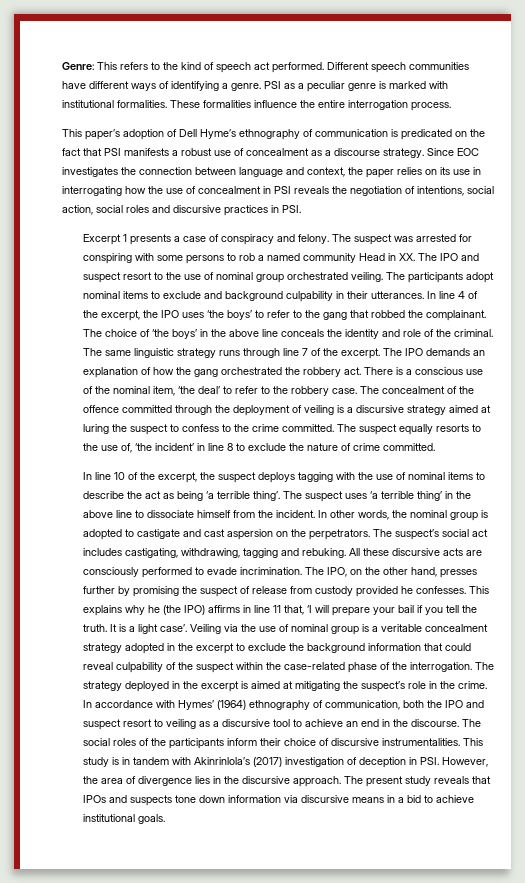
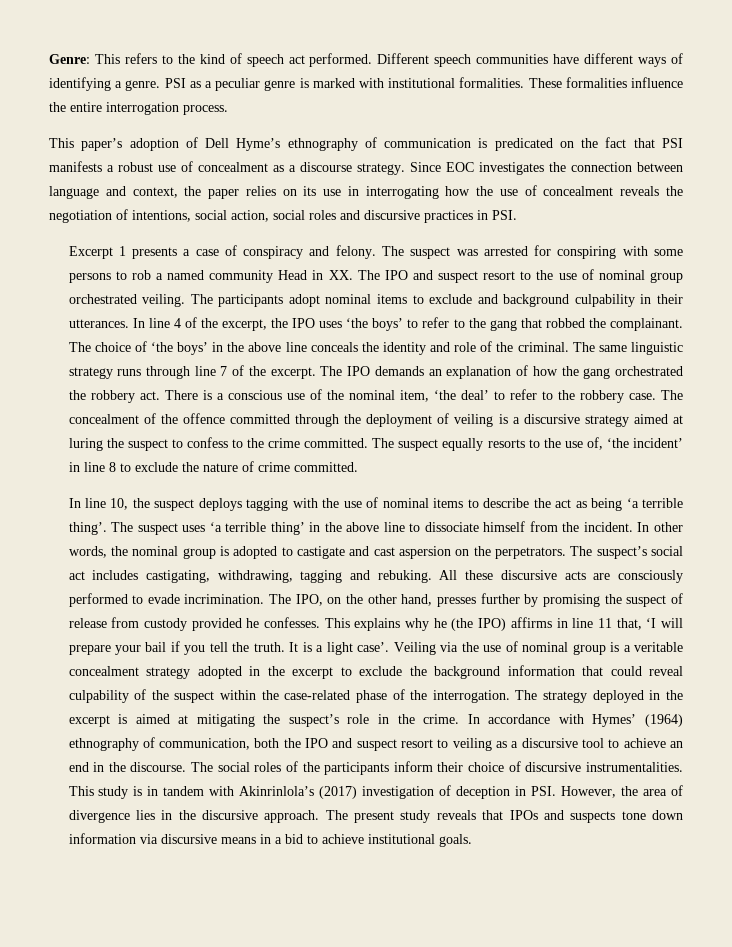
- Since EOC investigates the connection between language and context, the paper relies on its use in interrogating how the use of concealment in PSI reveals the negotiation of intentions, social action, social roles and discursive practices in PSI.
+ Since EOC investigates the connection between language and context, the paper relies on its use in interrogating how the use of concealment reveals the negotiation of intentions, social action, social roles and discursive practices in PSI.
- In line 10 of the excerpt, the suspect deploys tagging with the use of nominal items to describe the act as being ‘a terrible thing’.
+ In line 10, the suspect deploys tagging with the use of nominal items to describe the act as being ‘a terrible thing’.

